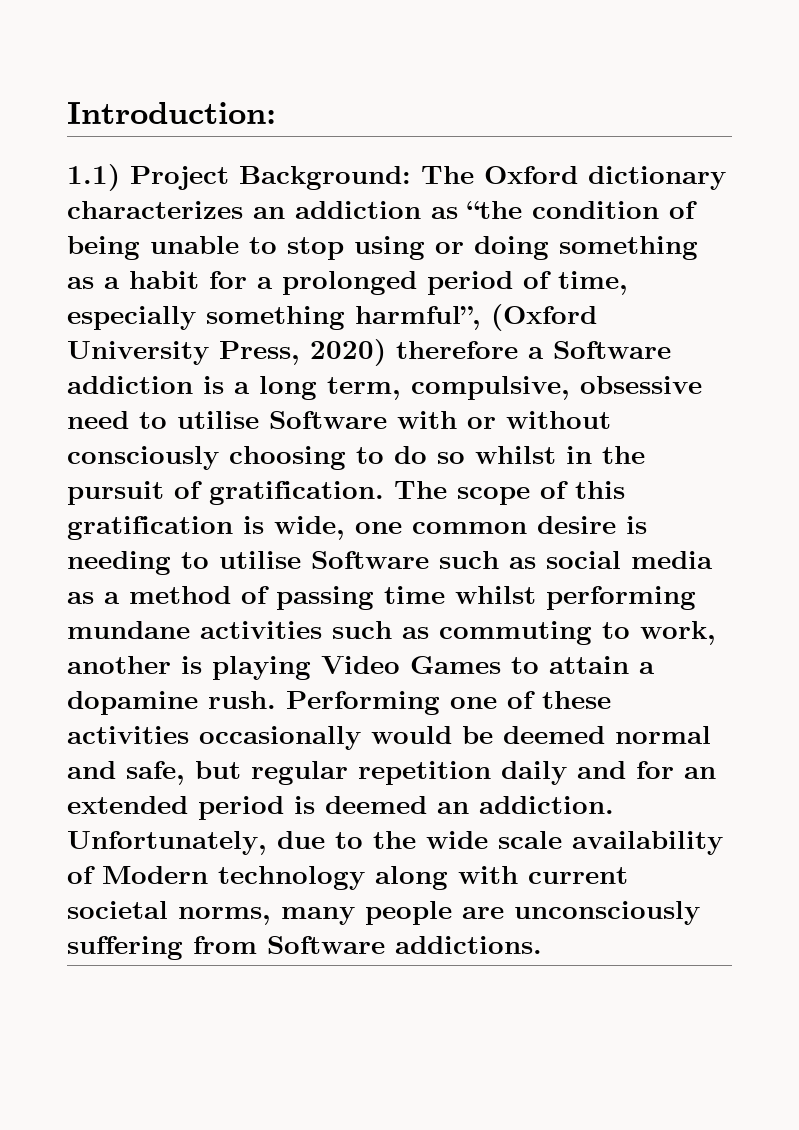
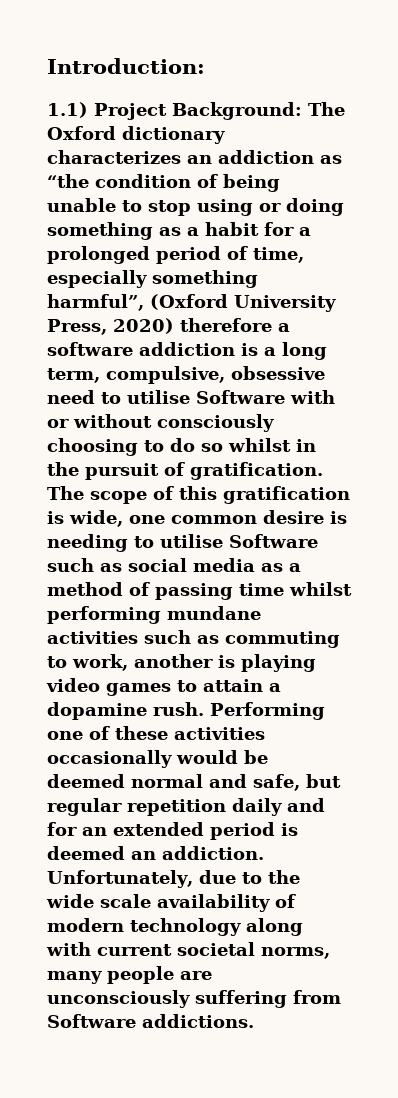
- The Oxford dictionary characterizes an addiction as “the condition of being unable to stop using or doing something as a habit for a prolonged period of time, especially something harmful”, (Oxford University Press, 2020) therefore a Software addiction is a long term, compulsive, obsessive need to utilise Software with or without consciously choosing to do so whilst in the pursuit of gratification.
+ The Oxford dictionary characterizes an addiction as “the condition of being unable to stop using or doing something as a habit for a prolonged period of time, especially something harmful”, (Oxford University Press, 2020) therefore a software addiction is a long term, compulsive, obsessive need to utilise Software with or without consciously choosing to do so whilst in the pursuit of gratification.
- The scope of this gratification is wide, one common desire is needing to utilise Software such as social media as a method of passing time whilst performing mundane activities such as commuting to work, another is playing Video Games to attain a dopamine rush.
+ The scope of this gratification is wide, one common desire is needing to utilise Software such as social media as a method of passing time whilst performing mundane activities such as commuting to work, another is playing video games to attain a dopamine rush.
- Unfortunately, due to the wide scale availability of Modern technology along with current societal norms, many people are unconsciously suffering from Software addictions.
+ Unfortunately, due to the wide scale availability of modern technology along with current societal norms, many people are unconsciously suffering from Software addictions.

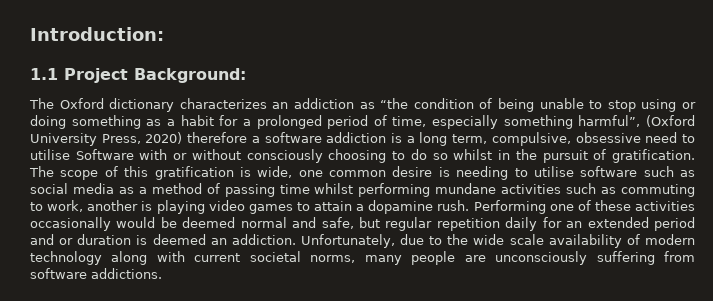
- 1.1) Project Background: The Oxford dictionary characterizes an addiction as “the condition of being unable to stop using or doing something as a habit for a prolonged period of time, especially something harmful”, (Oxford University Press, 2020) therefore a software addiction is a long term, compulsive, obsessive need to utilise Software with or without consciously choosing to do so whilst in the pursuit of gratification.
+ 1.1 Project Background:
+ The Oxford dictionary characterizes an addiction as “the condition of being unable to stop using or doing something as a habit for a prolonged period of time, especially something harmful”, (Oxford University Press, 2020) therefore a software addiction is a long term, compulsive, obsessive need to utilise Software with or without consciously choosing to do so whilst in the pursuit of gratification.
- The scope of this gratification is wide, one common desire is needing to utilise Software such as social media as a method of passing time whilst performing mundane activities such as commuting to work, another is playing video games to attain a dopamine rush.
+ The scope of this gratification is wide, one common desire is needing to utilise software such as social media as a method of passing time whilst performing mundane activities such as commuting to work, another is playing video games to attain a dopamine rush.
- Performing one of these activities occasionally would be deemed normal and safe, but regular repetition daily and for an extended period is deemed an addiction.
+ Performing one of these activities occasionally would be deemed normal and safe, but regular repetition daily for an extended period and or duration is deemed an addiction.
- Unfortunately, due to the wide scale availability of modern technology along with current societal norms, many people are unconsciously suffering from Software addictions.
+ Unfortunately, due to the wide scale availability of modern technology along with current societal norms, many people are unconsciously suffering from software addictions.

